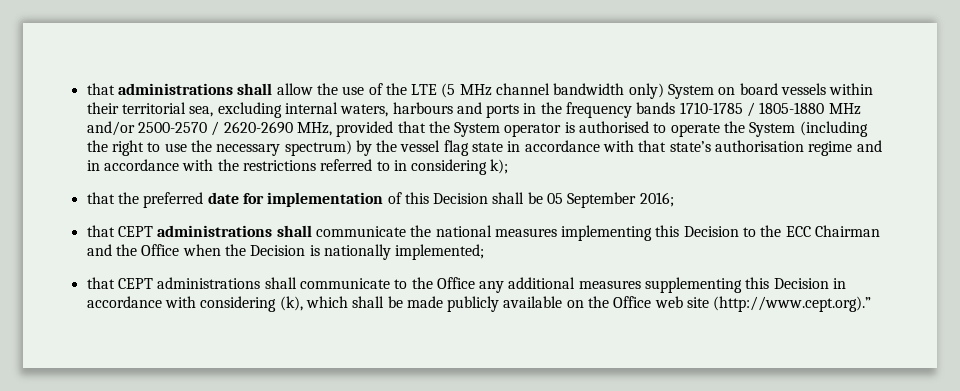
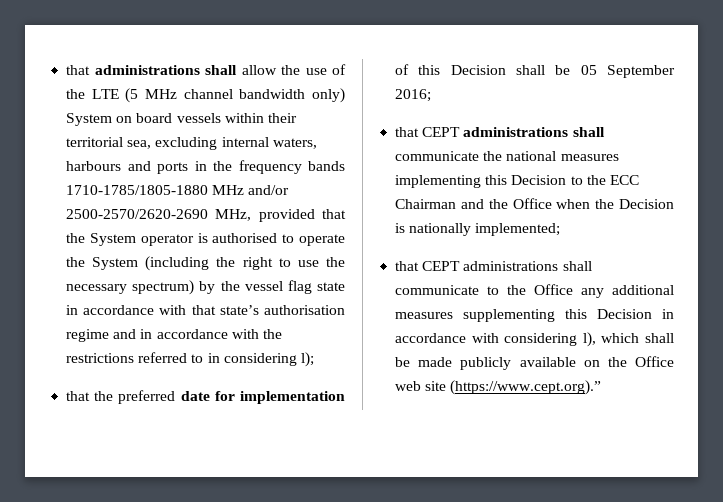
- that administrations shall allow the use of the LTE (5 MHz channel bandwidth only) System on board vessels within their territorial sea, excluding internal waters, harbours and ports in the frequency bands 1710-1785 / 1805-1880 MHz and/or 2500-2570 / 2620-2690 MHz, provided that the System operator is authorised to operate the System (including the right to use the necessary spectrum) by the vessel flag state in accordance with that state’s authorisation regime and in accordance with the restrictions referred to in considering k);
+ that administrations shall allow the use of the LTE (5 MHz channel bandwidth only) System on board vessels within their territorial sea, excluding internal waters, harbours and ports in the frequency bands 1710-1785/1805-1880 MHz and/or 2500-2570/2620-2690 MHz, provided that the System operator is authorised to operate the System (including the right to use the necessary spectrum) by the vessel flag state in accordance with that state’s authorisation regime and in accordance with the restrictions referred to in considering l);
- that CEPT administrations shall communicate to the Office any additional measures supplementing this Decision in accordance with considering (k), which shall be made publicly available on the Office web site (http://www.cept.org).”
+ that CEPT administrations shall communicate to the Office any additional measures supplementing this Decision in accordance with considering l), which shall be made publicly available on the Office web site (https://www.cept.org).”

